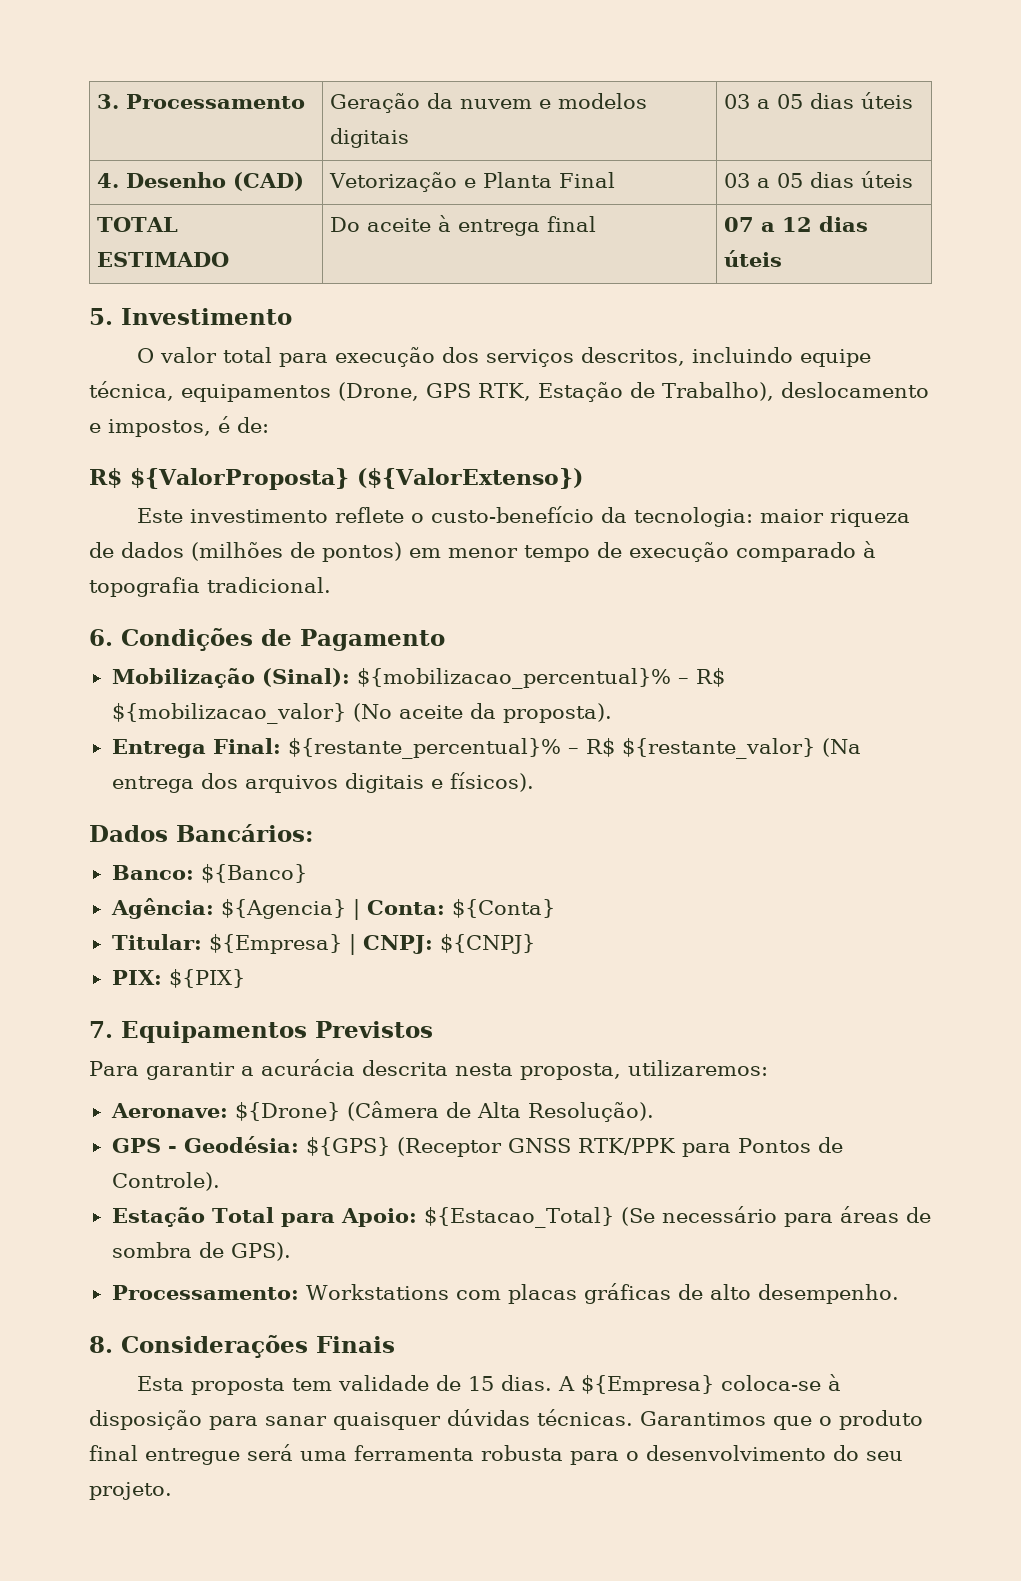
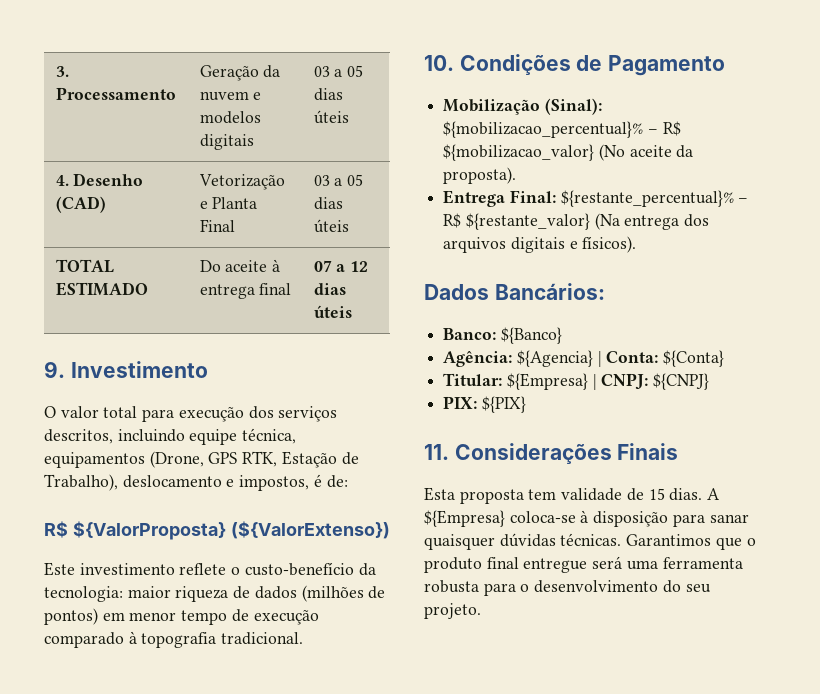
- 5. Investimento
+ 9. Investimento
- 6. Condições de Pagamento
+ 10. Condições de Pagamento
- 7. Equipamentos Previstos
- Para garantir a acurácia descrita nesta proposta, utilizaremos:
- Aeronave: ${Drone} (Câmera de Alta Resolução).
- GPS - Geodésia: ${GPS} (Receptor GNSS RTK/PPK para Pontos de Controle).
- Estação Total para Apoio: ${Estacao_Total} (Se necessário para áreas de sombra de GPS).
- Processamento: Workstations com placas gráficas de alto desempenho.
- 8. Considerações Finais
+ 11. Considerações Finais

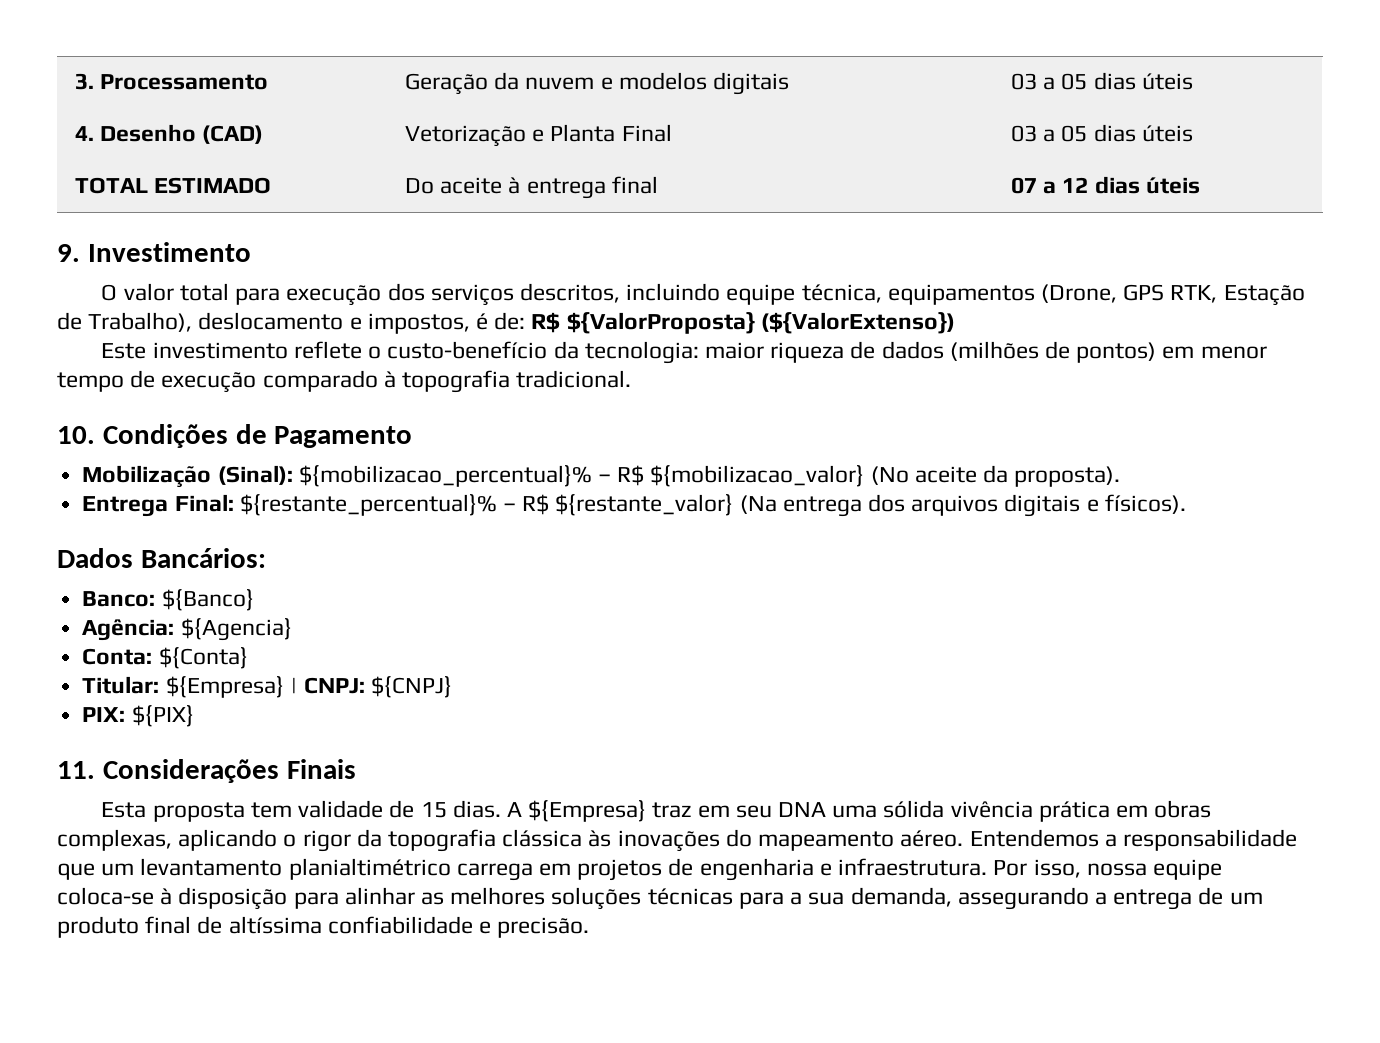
- O valor total para execução dos serviços descritos, incluindo equipe técnica, equipamentos (Drone, GPS RTK, Estação de Trabalho), deslocamento e impostos, é de:
- R$ ${ValorProposta} (${ValorExtenso})
+ O valor total para execução dos serviços descritos, incluindo equipe técnica, equipamentos (Drone, GPS RTK, Estação de Trabalho), deslocamento e impostos, é de: R$ ${ValorProposta} (${ValorExtenso})
- Agência: ${Agencia} | Conta: ${Conta}
+ Agência: ${Agencia}
+ Conta: ${Conta}
- A ${Empresa} coloca-se à disposição para sanar quaisquer dúvidas técnicas. Garantimos que o produto final entregue será uma ferramenta robusta para o desenvolvimento do seu projeto.
+ A ${Empresa} traz em seu DNA uma sólida vivência prática em obras complexas, aplicando o rigor da topografia clássica às inovações do mapeamento aéreo. Entendemos a responsabilidade que um levantamento planialtimétrico carrega em projetos de engenharia e infraestrutura. Por isso, nossa equipe coloca-se à disposição para alinhar as melhores soluções técnicas para a sua demanda, assegurando a entrega de um produto final de altíssima confiabilidade e precisão.

